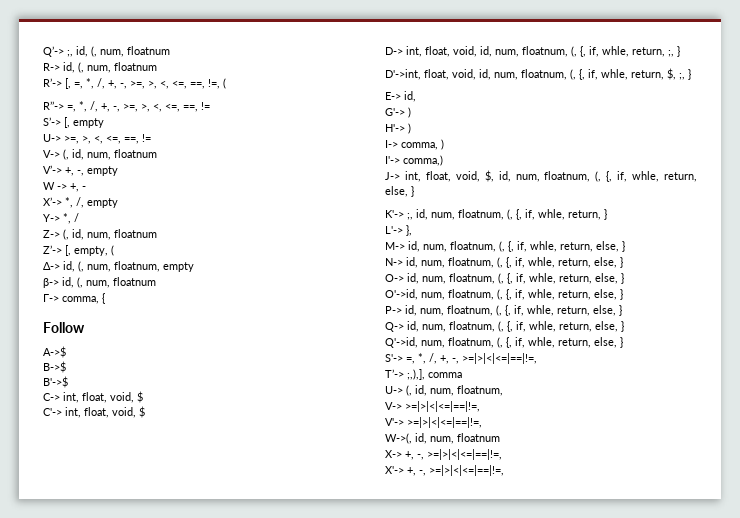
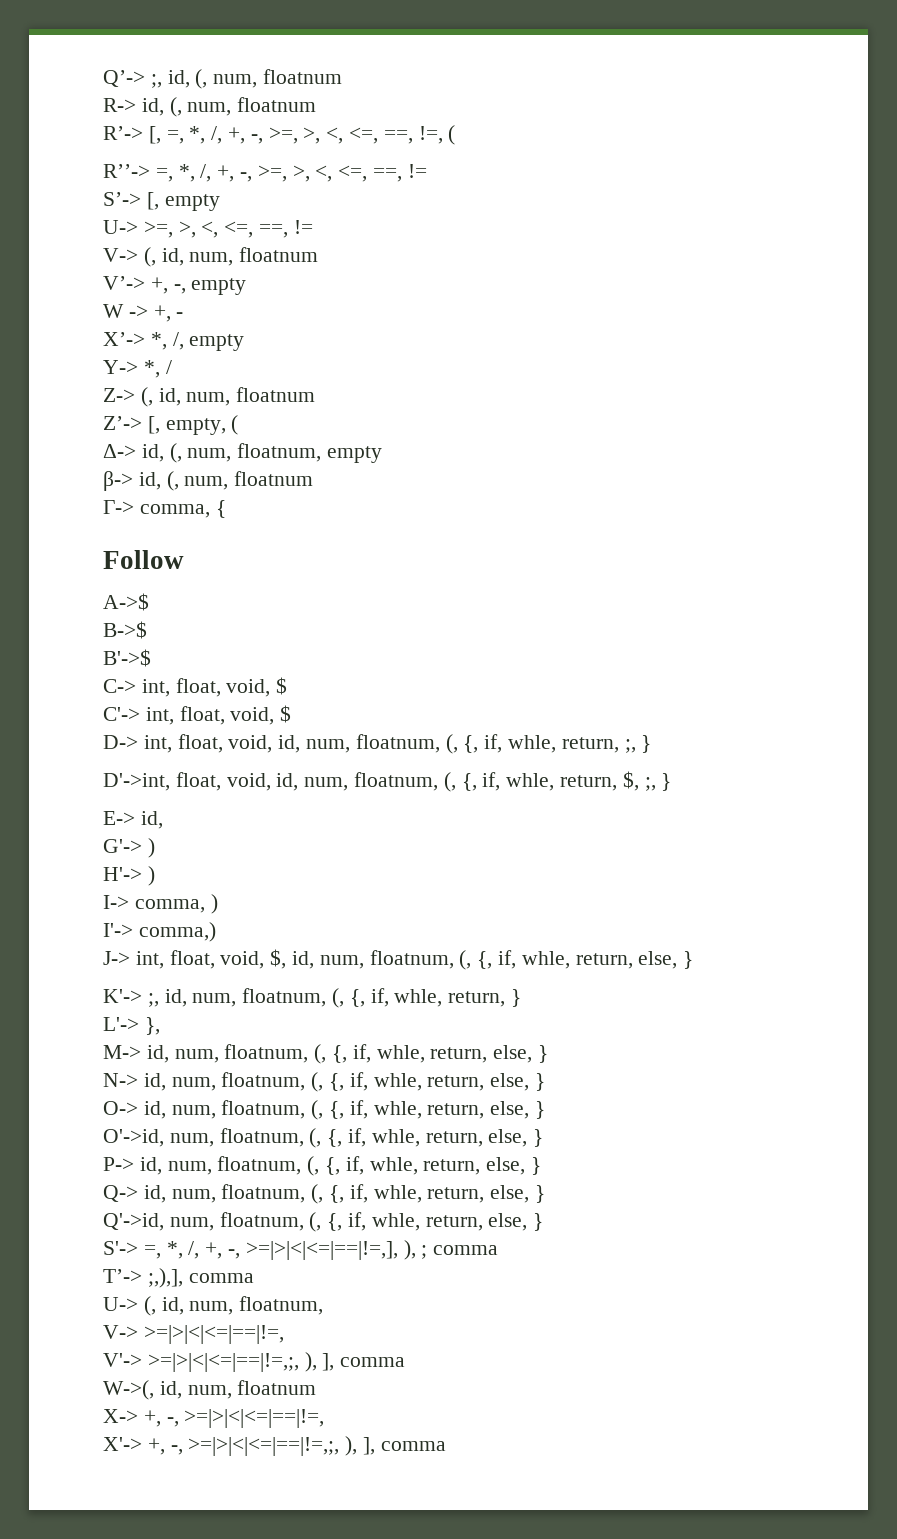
- S'-> =, *, /, +, -, >=|>|<|<=|==|!=,
+ S'-> =, *, /, +, -, >=|>|<|<=|==|!=,], ), ; comma
- V'-> >=|>|<|<=|==|!=,
+ V'-> >=|>|<|<=|==|!=,;, ), ], comma
- X'-> +, -, >=|>|<|<=|==|!=,
+ X'-> +, -, >=|>|<|<=|==|!=,;, ), ], comma

